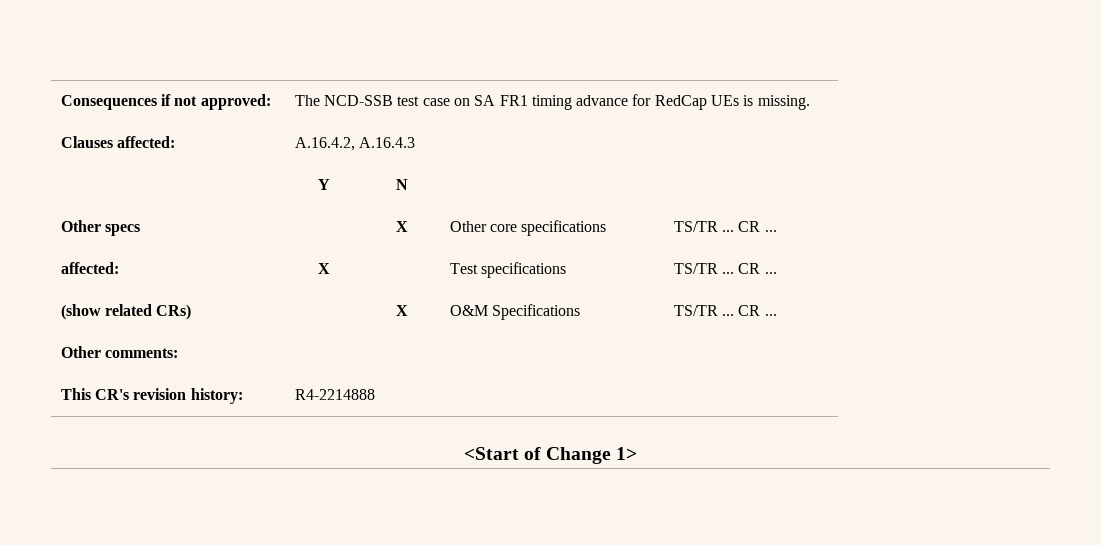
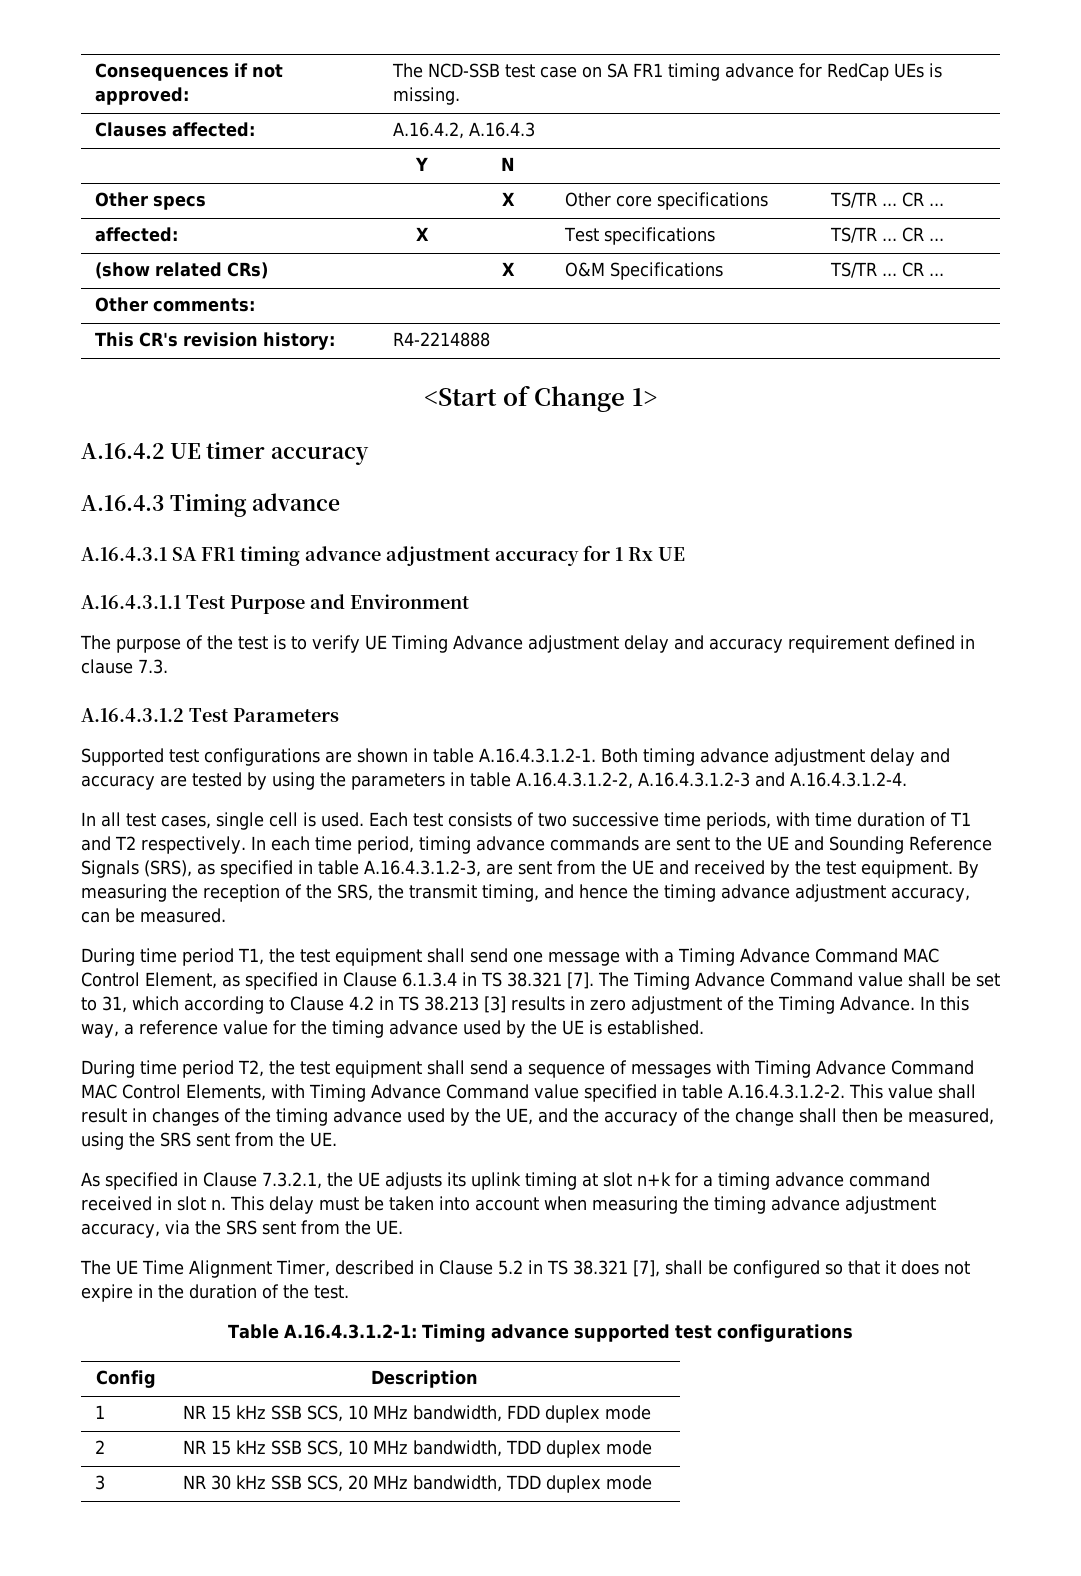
+ A.16.4.2 UE timer accuracy
+ A.16.4.3 Timing advance
+ A.16.4.3.1 SA FR1 timing advance adjustment accuracy for 1 Rx UE
+ A.16.4.3.1.1 Test Purpose and Environment
+ The purpose of the test is to verify UE Timing Advance adjustment delay and accuracy requirement defined in clause 7.3.
+ A.16.4.3.1.2 Test Parameters
+ Supported test configurations are shown in table A.16.4.3.1.2-1. Both timing advance adjustment delay and accuracy are tested by using the parameters in table A.16.4.3.1.2-2, A.16.4.3.1.2-3 and A.16.4.3.1.2-4.
+ In all test cases, single cell is used. Each test consists of two successive time periods, with time duration of T1 and T2 respectively. In each time period, timing advance commands are sent to the UE and Sounding Reference Signals (SRS), as specified in table A.16.4.3.1.2-3, are sent from the UE and received by the test equipment. By measuring the reception of the SRS, the transmit timing, and hence the timing advance adjustment accuracy, can be measured.
+ During time period T1, the test equipment shall send one message with a Timing Advance Command MAC Control Element, as specified in Clause 6.1.3.4 in TS 38.321 [7]. The Timing Advance Command value shall be set to 31, which according to Clause 4.2 in TS 38.213 [3] results in zero adjustment of the Timing Advance. In this way, a reference value for the timing advance used by the UE is established.
+ During time period T2, the test equipment shall send a sequence of messages with Timing Advance Command MAC Control Elements, with Timing Advance Command value specified in table A.16.4.3.1.2-2. This value shall result in changes of the timing advance used by the UE, and the accuracy of the change shall then be measured, using the SRS sent from the UE.
+ As specified in Clause 7.3.2.1, the UE adjusts its uplink timing at slot n+k for a timing advance command received in slot n. This delay must be taken into account when measuring the timing advance adjustment accuracy, via the SRS sent from the UE.
+ The UE Time Alignment Timer, described in Clause 5.2 in TS 38.321 [7], shall be configured so that it does not expire in the duration of the test.
+ Table A.16.4.3.1.2-1: Timing advance supported test configurations
+ Config | Description
+ 1 | NR 15 kHz SSB SCS, 10 MHz bandwidth, FDD duplex mode
+ 2 | NR 15 kHz SSB SCS, 10 MHz bandwidth, TDD duplex mode
+ 3 | NR 30 kHz SSB SCS, 20 MHz bandwidth, TDD duplex mode

